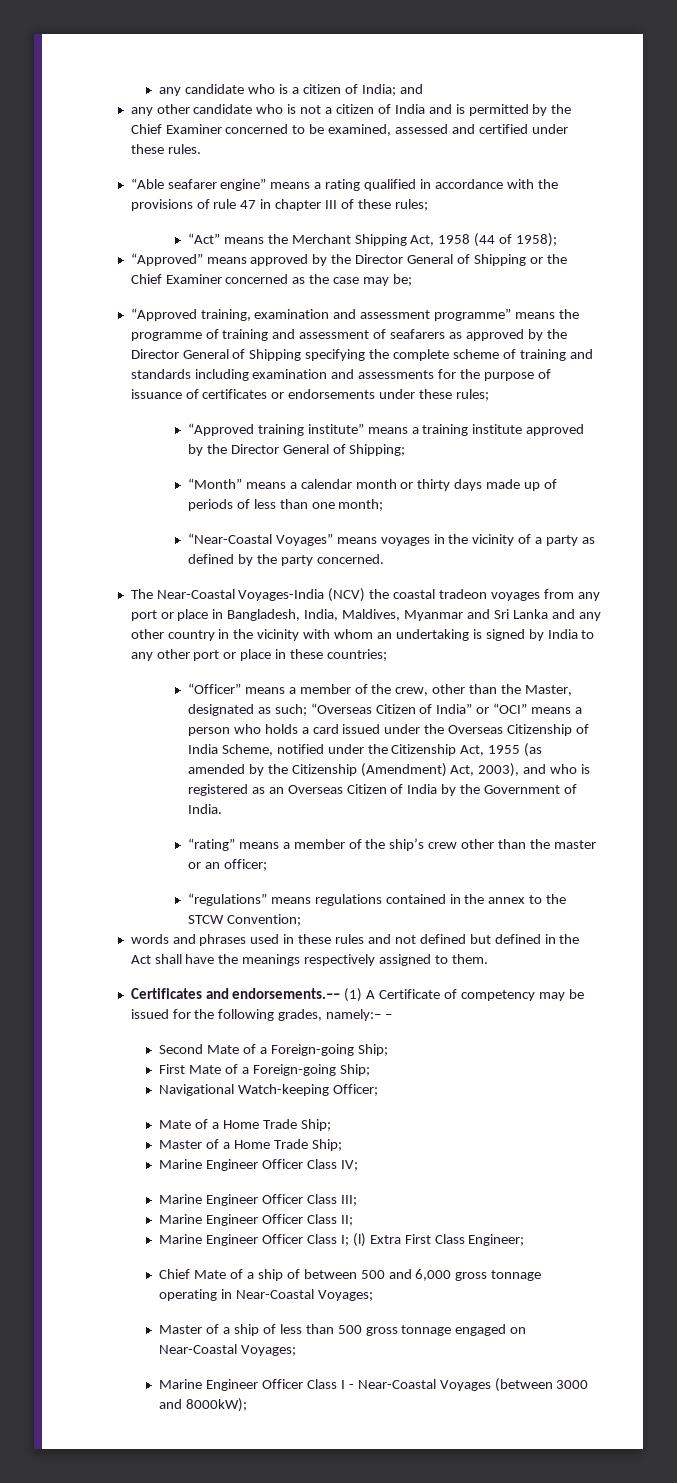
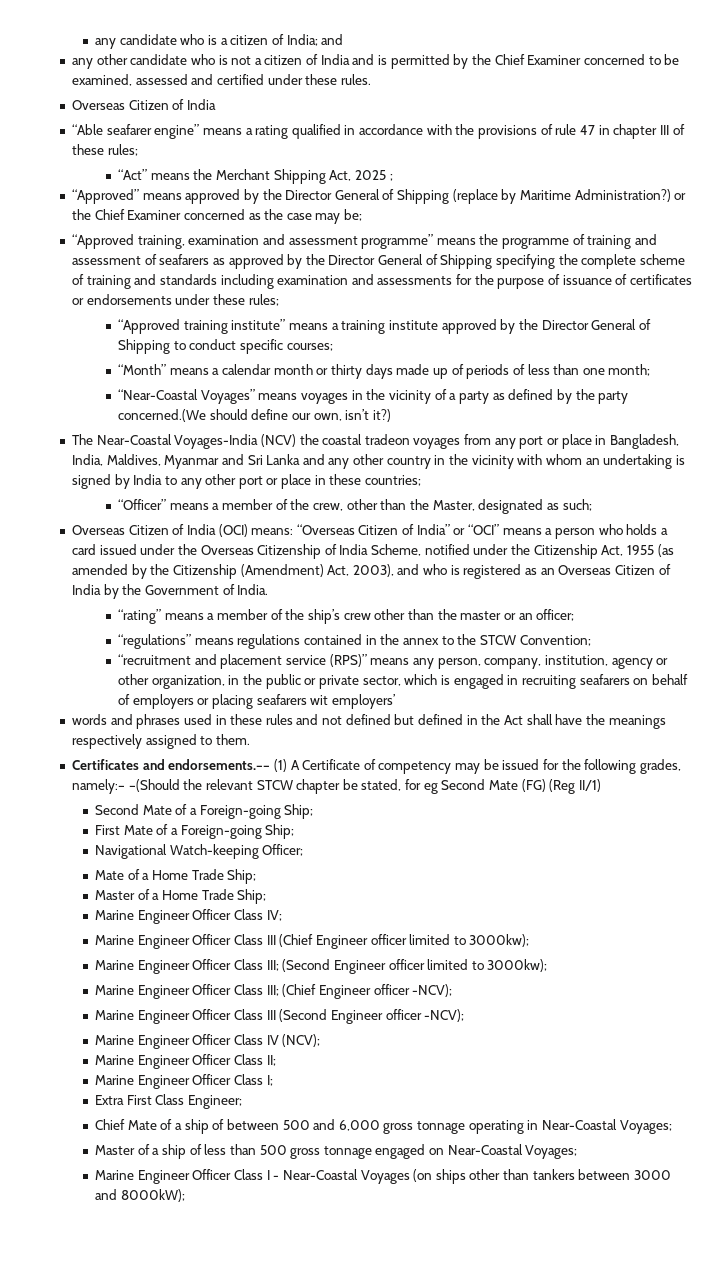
  any other candidate who is not a citizen of India and is permitted by the Chief Examiner concerned to be examined, assessed and certified under these rules.
+ Overseas Citizen of India
- “Act” means the Merchant Shipping Act, 1958 (44 of 1958);
+ “Act” means the Merchant Shipping Act, 2025 ;
- “Approved” means approved by the Director General of Shipping or the Chief Examiner concerned as the case may be;
+ “Approved” means approved by the Director General of Shipping (replace by Maritime Administration?) or the Chief Examiner concerned as the case may be;
- “Approved training institute” means a training institute approved by the Director General of Shipping;
+ “Approved training institute” means a training institute approved by the Director General of Shipping to conduct specific courses;
- “Near-Coastal Voyages” means voyages in the vicinity of a party as defined by the party concerned.
+ “Near-Coastal Voyages” means voyages in the vicinity of a party as defined by the party concerned.(We should define our own, isn’t it?)
- “Officer” means a member of the crew, other than the Master, designated as such; “Overseas Citizen of India” or “OCI” means a person who holds a card issued under the Overseas Citizenship of India Scheme, notified under the Citizenship Act, 1955 (as amended by the Citizenship (Amendment) Act, 2003), and who is registered as an Overseas Citizen of India by the Government of India.
+ “Officer” means a member of the crew, other than the Master, designated as such;
+ Overseas Citizen of India (OCI) means: “Overseas Citizen of India” or “OCI” means a person who holds a card issued under the Overseas Citizenship of India Scheme, notified under the Citizenship Act, 1955 (as amended by the Citizenship (Amendment) Act, 2003), and who is registered as an Overseas Citizen of India by the Government of India.
+ “recruitment and placement service (RPS)” means any person, company, institution, agency or other organization, in the public or private sector, which is engaged in recruiting seafarers on behalf of employers or placing seafarers wit employers’
- Certificates and endorsements.–– (1) A Certificate of competency may be issued for the following grades, namely:– –
+ Certificates and endorsements.–– (1) A Certificate of competency may be issued for the following grades, namely:– –(Should the relevant STCW chapter be stated, for eg Second Mate (FG) (Reg II/1)
- Marine Engineer Officer Class III;
+ Marine Engineer Officer Class III (Chief Engineer officer limited to 3000kw);
+ Marine Engineer Officer Class III; (Second Engineer officer limited to 3000kw);
+ Marine Engineer Officer Class III; (Chief Engineer officer -NCV);
+ Marine Engineer Officer Class III (Second Engineer officer -NCV);
+ Marine Engineer Officer Class IV (NCV);
- Marine Engineer Officer Class I; (l) Extra First Class Engineer;
+ Marine Engineer Officer Class I;
+ Extra First Class Engineer;
- Marine Engineer Officer Class I - Near-Coastal Voyages (between 3000 and 8000kW);
+ Marine Engineer Officer Class I - Near-Coastal Voyages (on ships other than tankers between 3000 and 8000kW);

